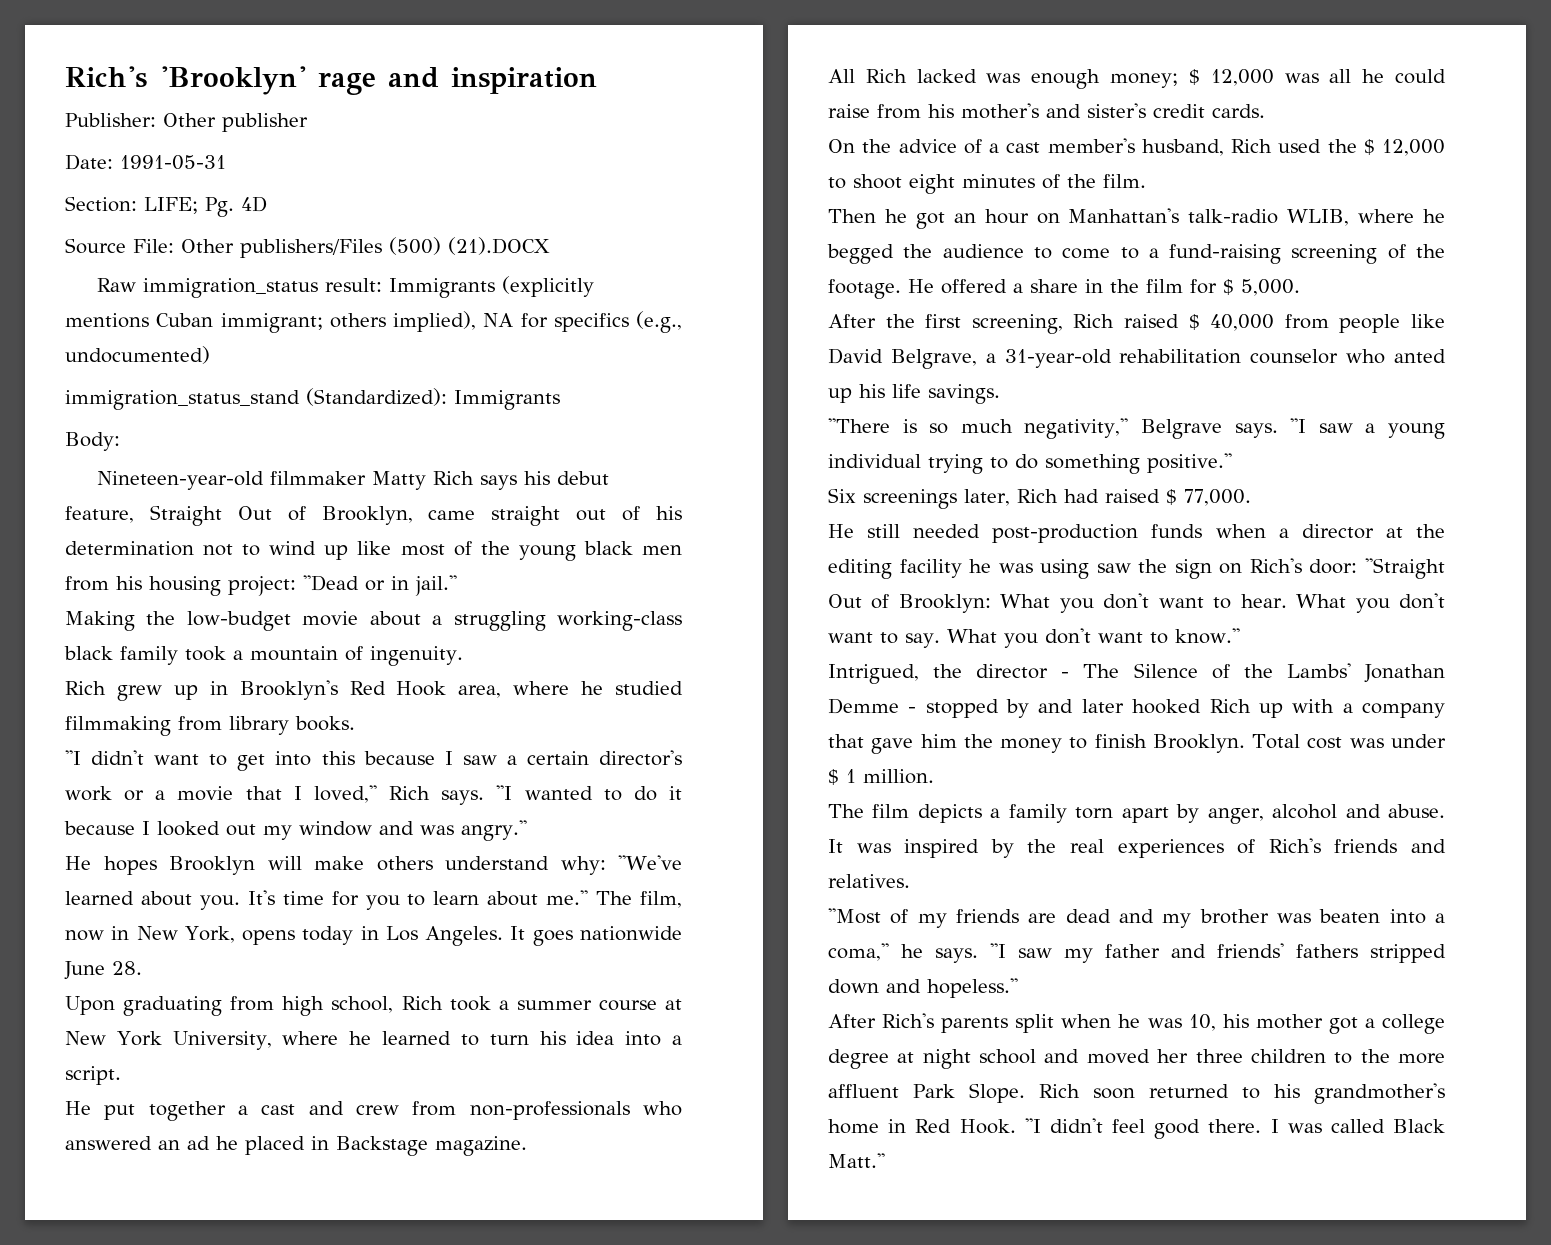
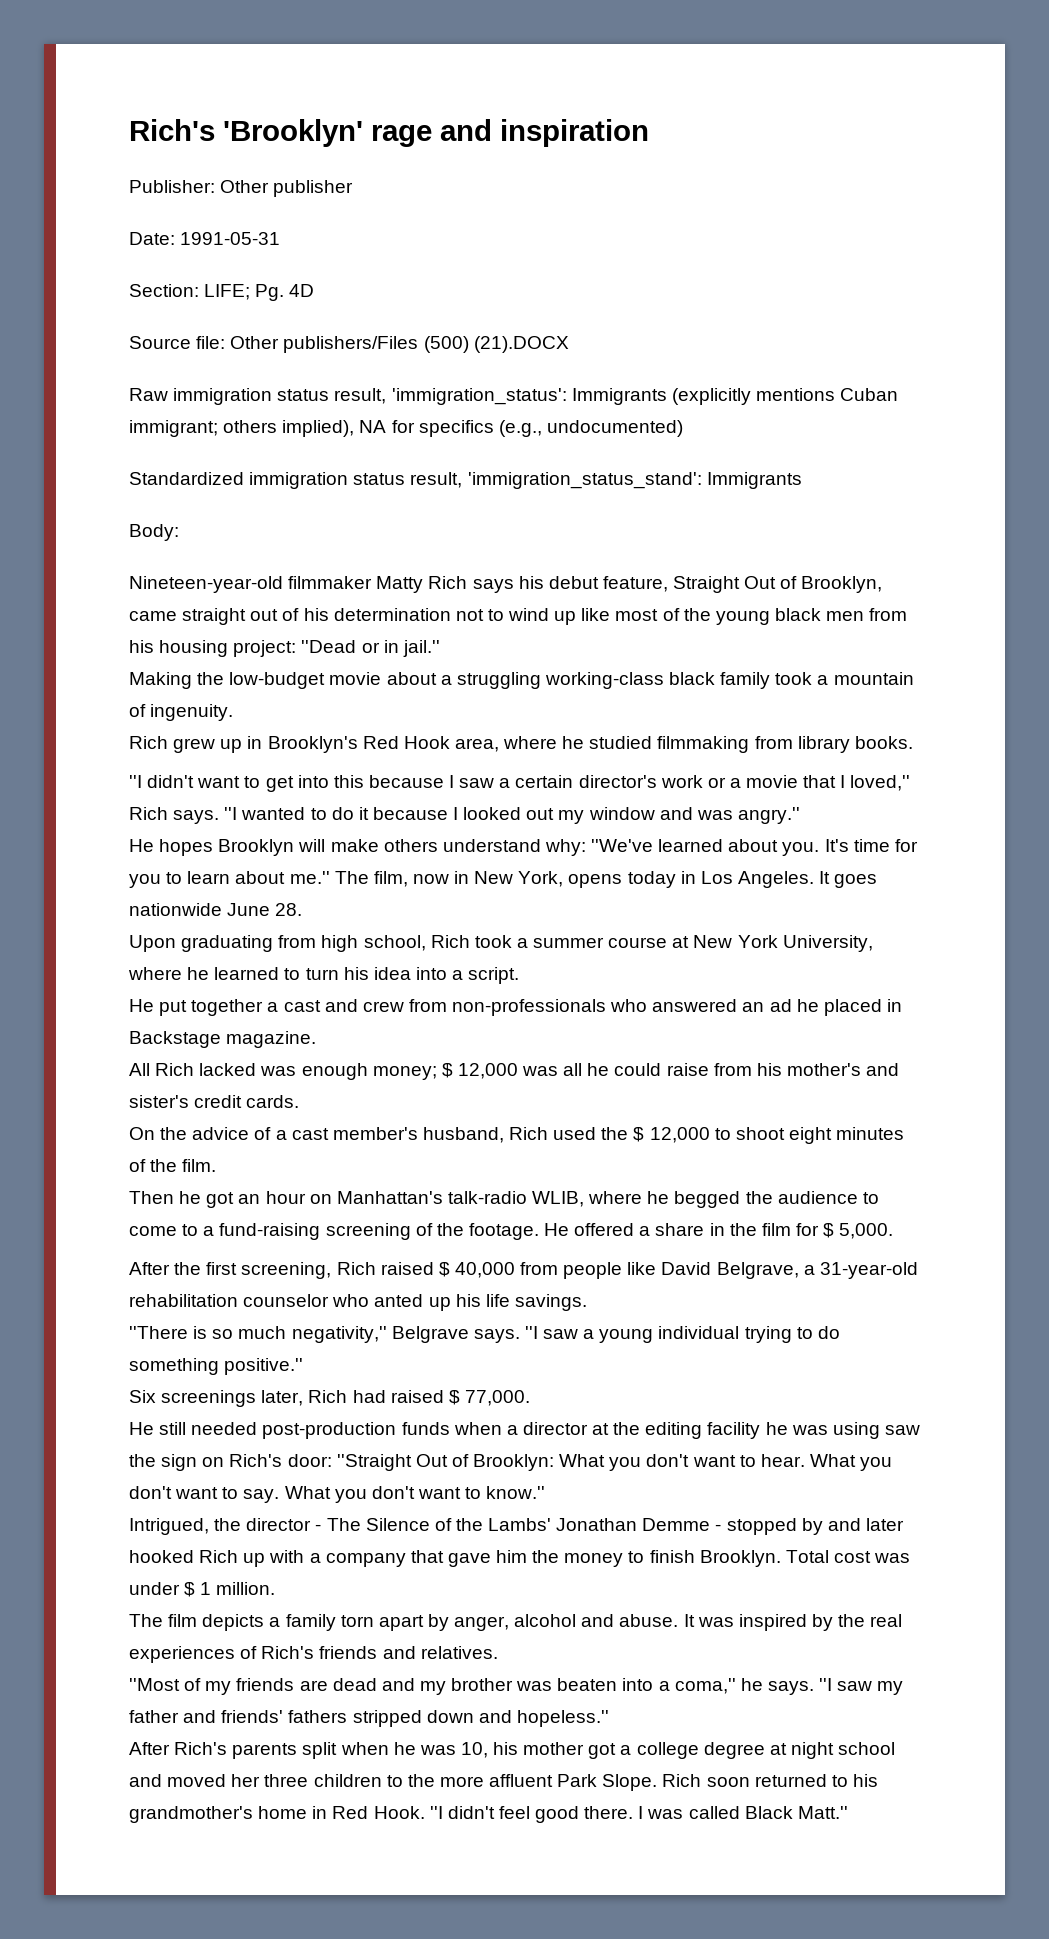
- Source File: Other publishers/Files (500) (21).DOCX
+ Source file: Other publishers/Files (500) (21).DOCX
- Raw immigration_status result: Immigrants (explicitly mentions Cuban immigrant; others implied), NA for specifics (e.g., undocumented)
+ Raw immigration status result, 'immigration_status': Immigrants (explicitly mentions Cuban immigrant; others implied), NA for specifics (e.g., undocumented)
- immigration_status_stand (Standardized): Immigrants
+ Standardized immigration status result, 'immigration_status_stand': Immigrants

